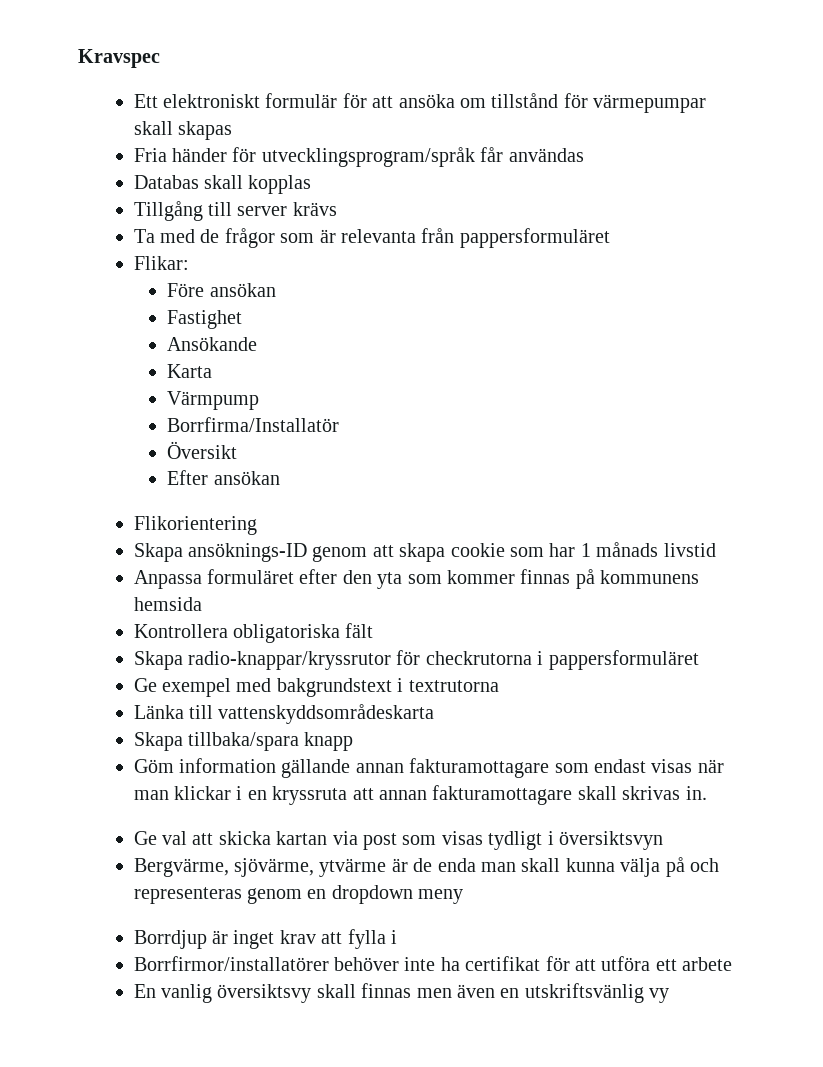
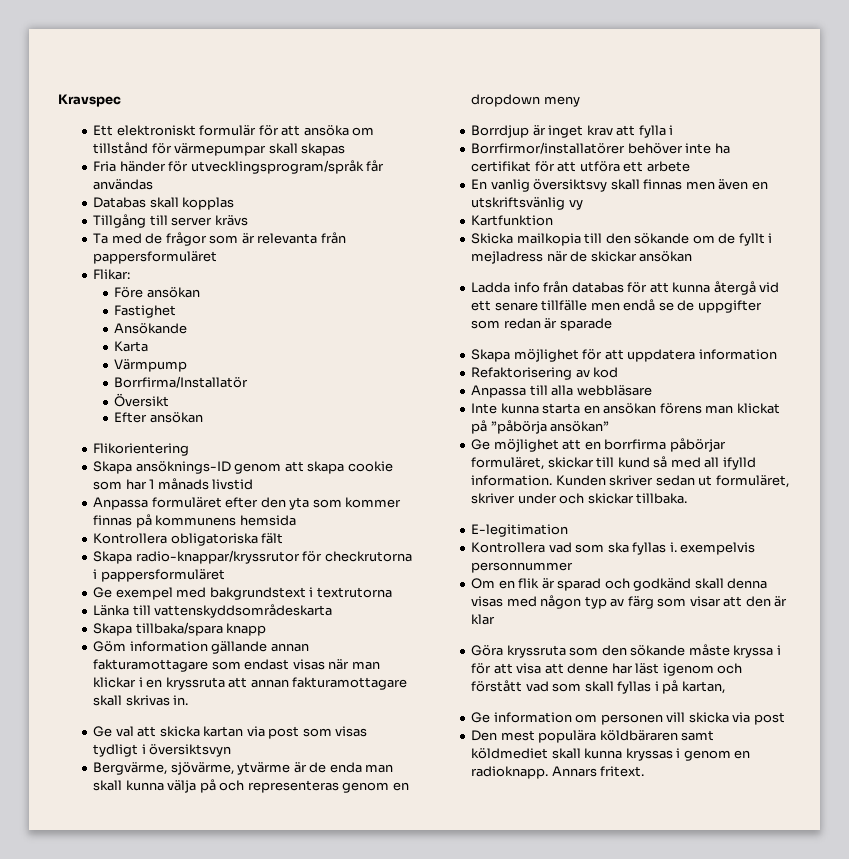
+ Kartfunktion
+ Skicka mailkopia till den sökande om de fyllt i mejladress när de skickar ansökan
+ Ladda info från databas för att kunna återgå vid ett senare tillfälle men endå se de uppgifter som redan är sparade
+ Skapa möjlighet för att uppdatera information
+ Refaktorisering av kod
+ Anpassa till alla webbläsare
+ Inte kunna starta en ansökan förens man klickat på ”påbörja ansökan”
+ Ge möjlighet att en borrfirma påbörjar formuläret, skickar till kund så med all ifylld information. Kunden skriver sedan ut formuläret, skriver under och skickar tillbaka.
+ E-legitimation
+ Kontrollera vad som ska fyllas i. exempelvis personnummer
+ Om en flik är sparad och godkänd skall denna visas med någon typ av färg som visar att den är klar
+ Göra kryssruta som den sökande måste kryssa i för att visa att denne har läst igenom och förstått vad som skall fyllas i på kartan,
+ Ge information om personen vill skicka via post
+ Den mest populära köldbäraren samt köldmediet skall kunna kryssas i genom en radioknapp. Annars fritext.

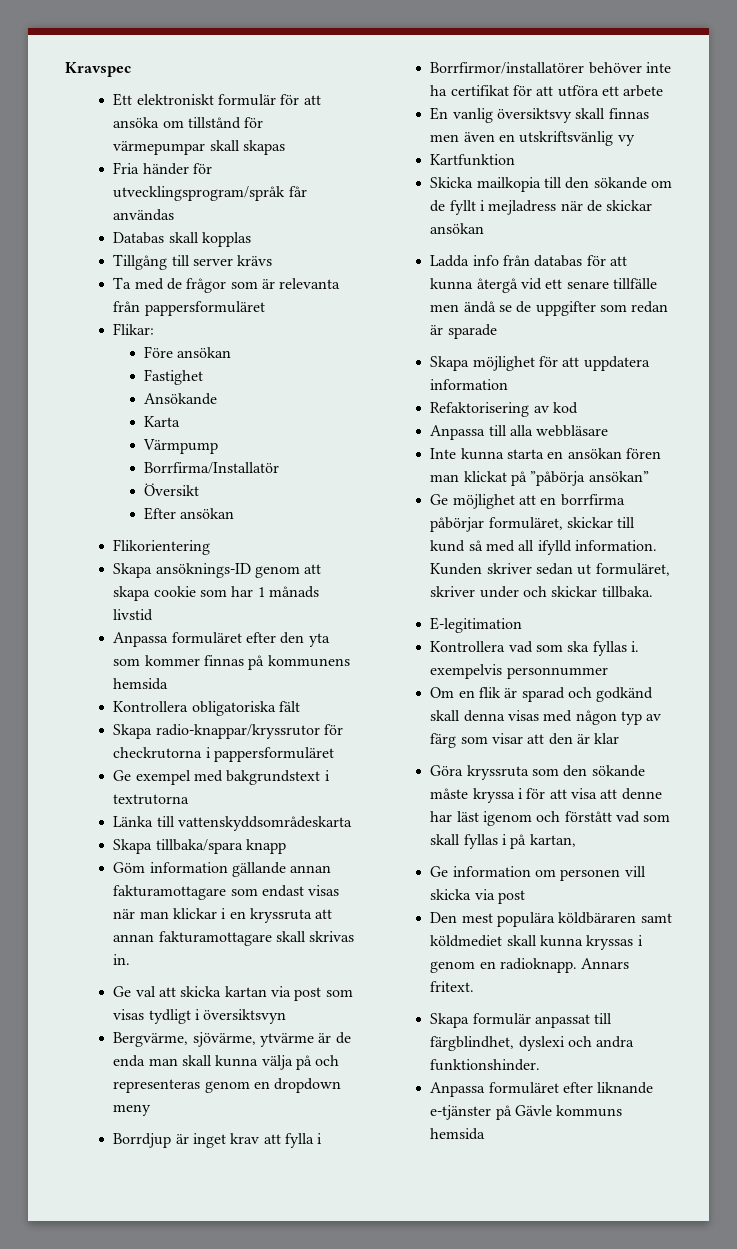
- Ladda info från databas för att kunna återgå vid ett senare tillfälle men endå se de uppgifter som redan är sparade
+ Ladda info från databas för att kunna återgå vid ett senare tillfälle men ändå se de uppgifter som redan är sparade
- Inte kunna starta en ansökan förens man klickat på ”påbörja ansökan”
+ Inte kunna starta en ansökan fören man klickat på ”påbörja ansökan”
+ Skapa formulär anpassat till färgblindhet, dyslexi och andra funktionshinder.
+ Anpassa formuläret efter liknande e-tjänster på Gävle kommuns hemsida

